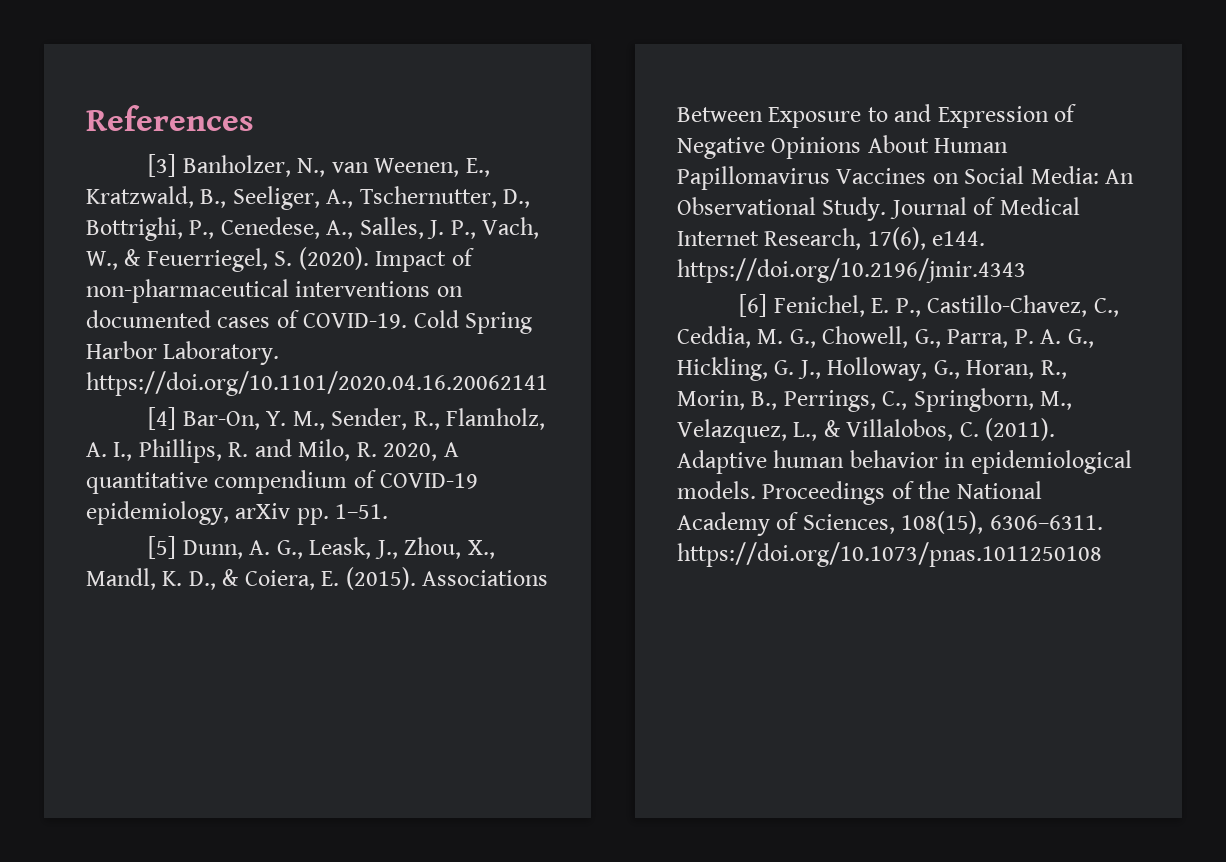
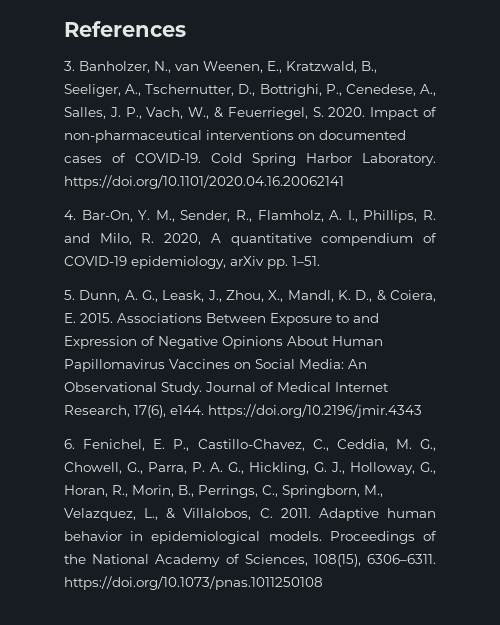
- [3] Banholzer, N., van Weenen, E., Kratzwald, B., Seeliger, A., Tschernutter, D., Bottrighi, P., Cenedese, A., Salles, J. P., Vach, W., & Feuerriegel, S. (2020).
+ 3. Banholzer, N., van Weenen, E., Kratzwald, B., Seeliger, A., Tschernutter, D., Bottrighi, P., Cenedese, A., Salles, J. P., Vach, W., & Feuerriegel, S. 2020.
- [4] Bar-On, Y. M., Sender, R., Flamholz, A. I., Phillips, R. and Milo, R. 2020, A quantitative compendium of COVID-19 epidemiology, arXiv pp. 1–51.
+ 4. Bar-On, Y. M., Sender, R., Flamholz, A. I., Phillips, R. and Milo, R. 2020, A quantitative compendium of COVID-19 epidemiology, arXiv pp. 1–51.
- [5] Dunn, A. G., Leask, J., Zhou, X., Mandl, K. D., & Coiera, E. (2015).
+ 5. Dunn, A. G., Leask, J., Zhou, X., Mandl, K. D., & Coiera, E. 2015.
- [6] Fenichel, E. P., Castillo-Chavez, C., Ceddia, M. G., Chowell, G., Parra, P. A. G., Hickling, G. J., Holloway, G., Horan, R., Morin, B., Perrings, C., Springborn, M., Velazquez, L., & Villalobos, C. (2011).
+ 6. Fenichel, E. P., Castillo-Chavez, C., Ceddia, M. G., Chowell, G., Parra, P. A. G., Hickling, G. J., Holloway, G., Horan, R., Morin, B., Perrings, C., Springborn, M., Velazquez, L., & Villalobos, C. 2011.

